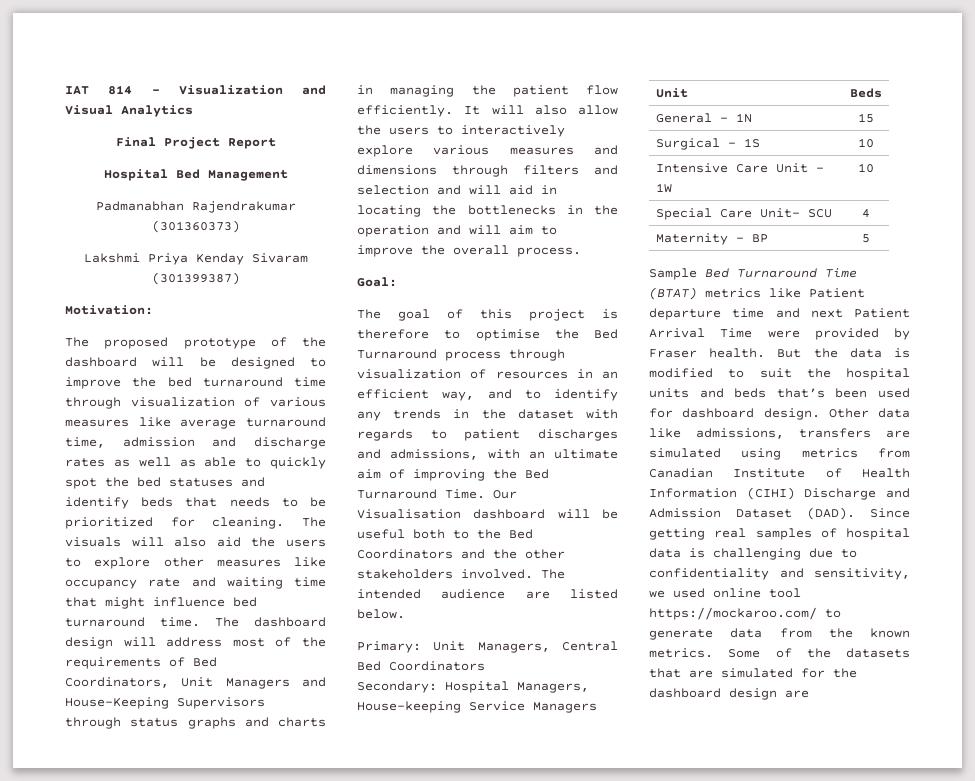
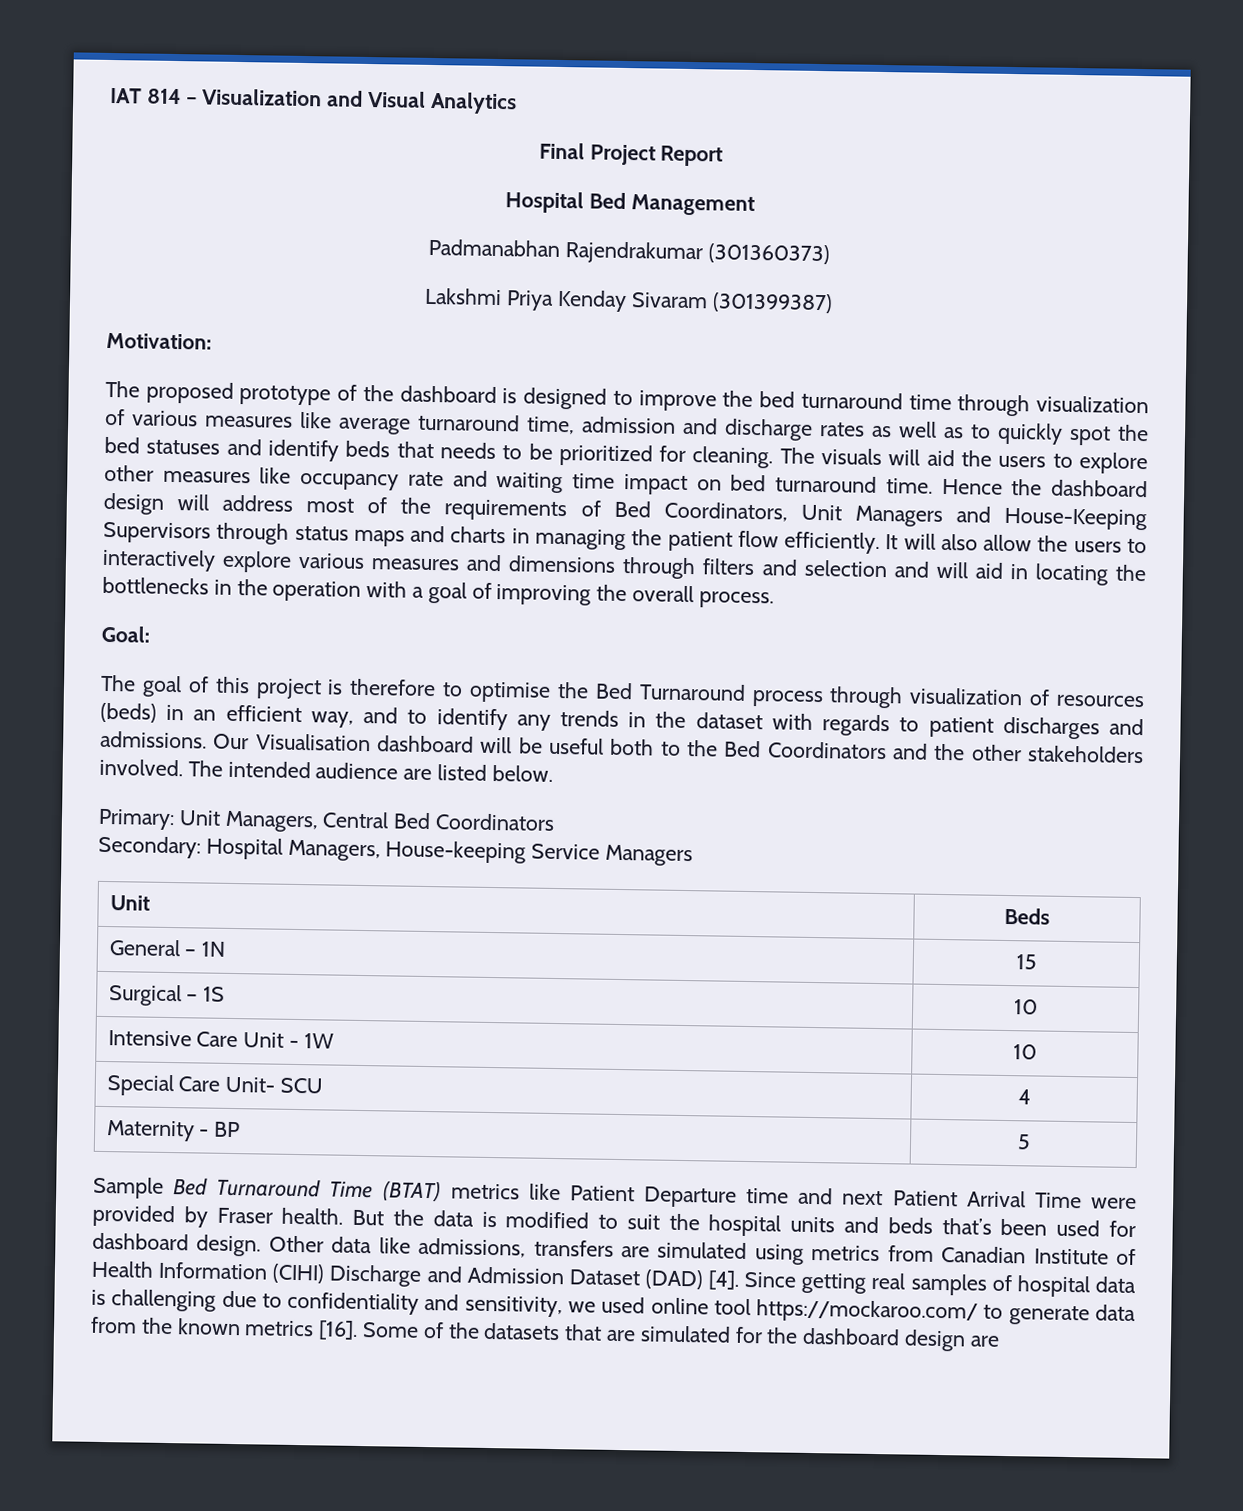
- The proposed prototype of the dashboard will be designed to improve the bed turnaround time through visualization of various measures like average turnaround time, admission and discharge rates as well as able to quickly spot the bed statuses and identify beds that needs to be prioritized for cleaning.
+ The proposed prototype of the dashboard is designed to improve the bed turnaround time through visualization of various measures like average turnaround time, admission and discharge rates as well as to quickly spot the bed statuses and identify beds that needs to be prioritized for cleaning.
- The visuals will also aid the users to explore other measures like occupancy rate and waiting time that might influence bed turnaround time.
+ The visuals will aid the users to explore other measures like occupancy rate and waiting time impact on bed turnaround time.
- The dashboard design will address most of the requirements of Bed Coordinators, Unit Managers and House-Keeping Supervisors through status graphs and charts in managing the patient flow efficiently.
+ Hence the dashboard design will address most of the requirements of Bed Coordinators, Unit Managers and House-Keeping Supervisors through status maps and charts in managing the patient flow efficiently.
- It will also allow the users to interactively explore various measures and dimensions through filters and selection and will aid in locating the bottlenecks in the operation and will aim to improve the overall process.
+ It will also allow the users to interactively explore various measures and dimensions through filters and selection and will aid in locating the bottlenecks in the operation with a goal of improving the overall process.
- The goal of this project is therefore to optimise the Bed Turnaround process through visualization of resources in an efficient way, and to identify any trends in the dataset with regards to patient discharges and admissions, with an ultimate aim of improving the Bed Turnaround Time.
+ The goal of this project is therefore to optimise the Bed Turnaround process through visualization of resources (beds) in an efficient way, and to identify any trends in the dataset with regards to patient discharges and admissions.
- Sample Bed Turnaround Time (BTAT) metrics like Patient departure time and next Patient Arrival Time were provided by Fraser health.
+ Sample Bed Turnaround Time (BTAT) metrics like Patient Departure time and next Patient Arrival Time were provided by Fraser health.
- Other data like admissions, transfers are simulated using metrics from Canadian Institute of Health Information (CIHI) Discharge and Admission Dataset (DAD).
+ Other data like admissions, transfers are simulated using metrics from Canadian Institute of Health Information (CIHI) Discharge and Admission Dataset (DAD) [4].
- Since getting real samples of hospital data is challenging due to confidentiality and sensitivity, we used online tool https://mockaroo.com/ to generate data from the known metrics.
+ Since getting real samples of hospital data is challenging due to confidentiality and sensitivity, we used online tool https://mockaroo.com/ to generate data from the known metrics [16].

